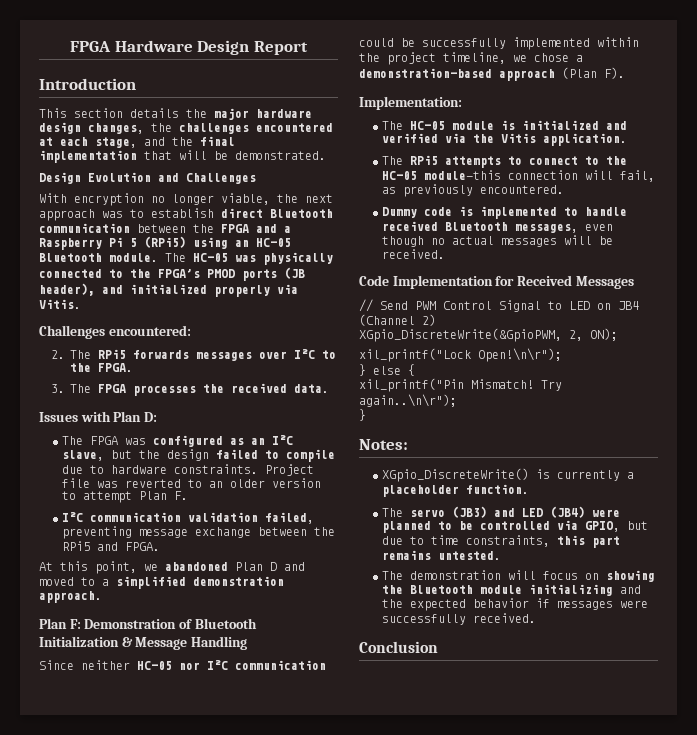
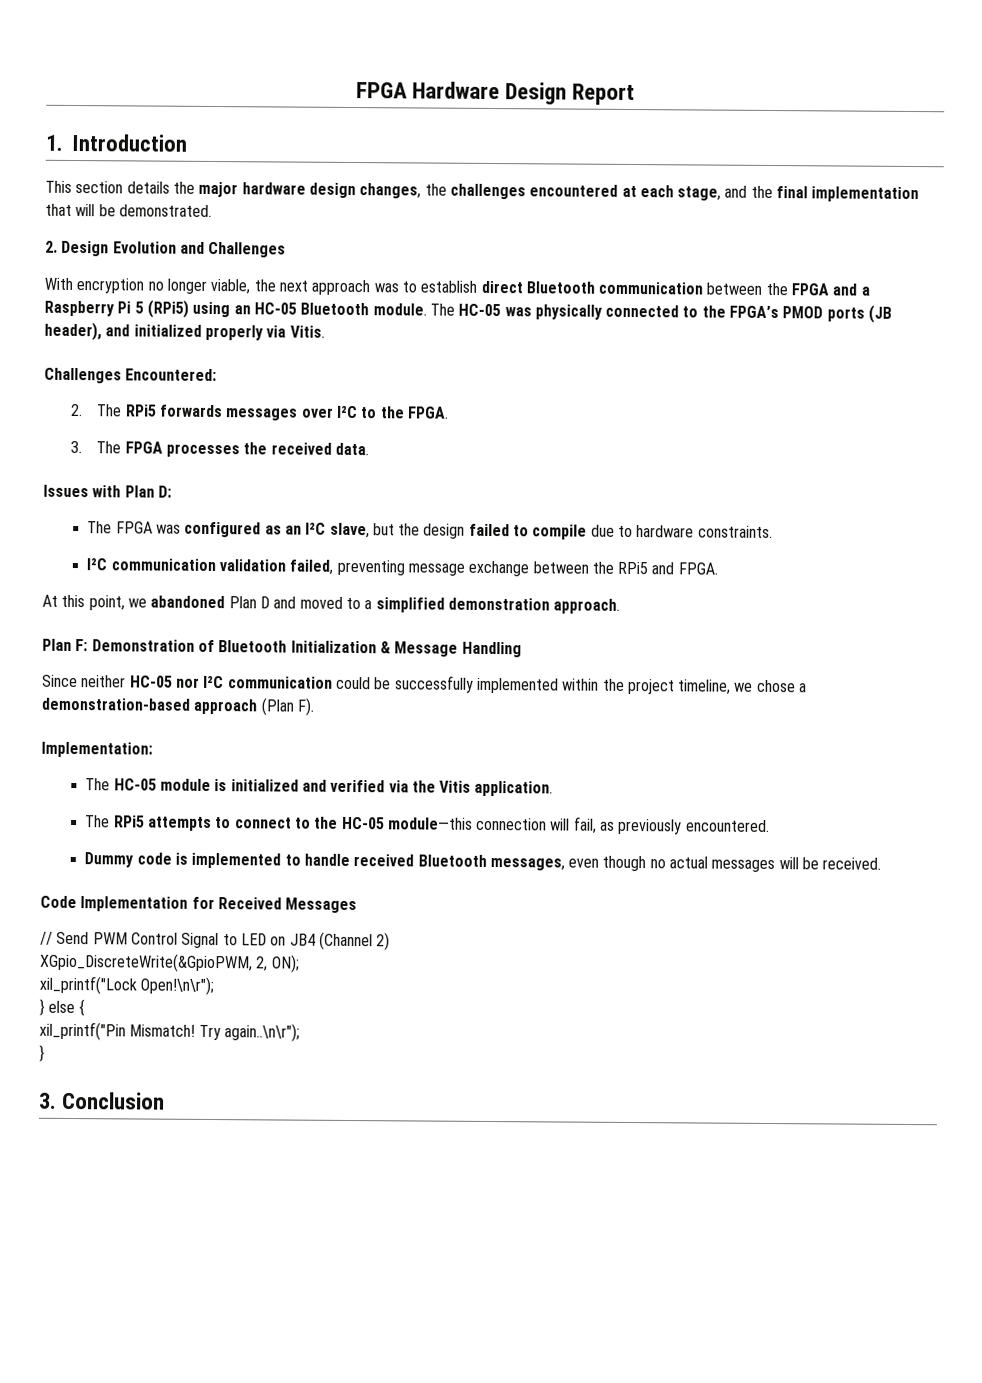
- Introduction
+ 1. Introduction
- Design Evolution and Challenges
+ 2. Design Evolution and Challenges
- Challenges encountered:
+ Challenges Encountered:
- Project file was reverted to an older version to attempt Plan F.
- Notes:
- XGpio_DiscreteWrite() is currently a placeholder function.
- The servo (JB3) and LED (JB4) were planned to be controlled via GPIO, but due to time constraints, this part remains untested.
- The demonstration will focus on showing the Bluetooth module initializing and the expected behavior if messages were successfully received.
- Conclusion
+ 3. Conclusion

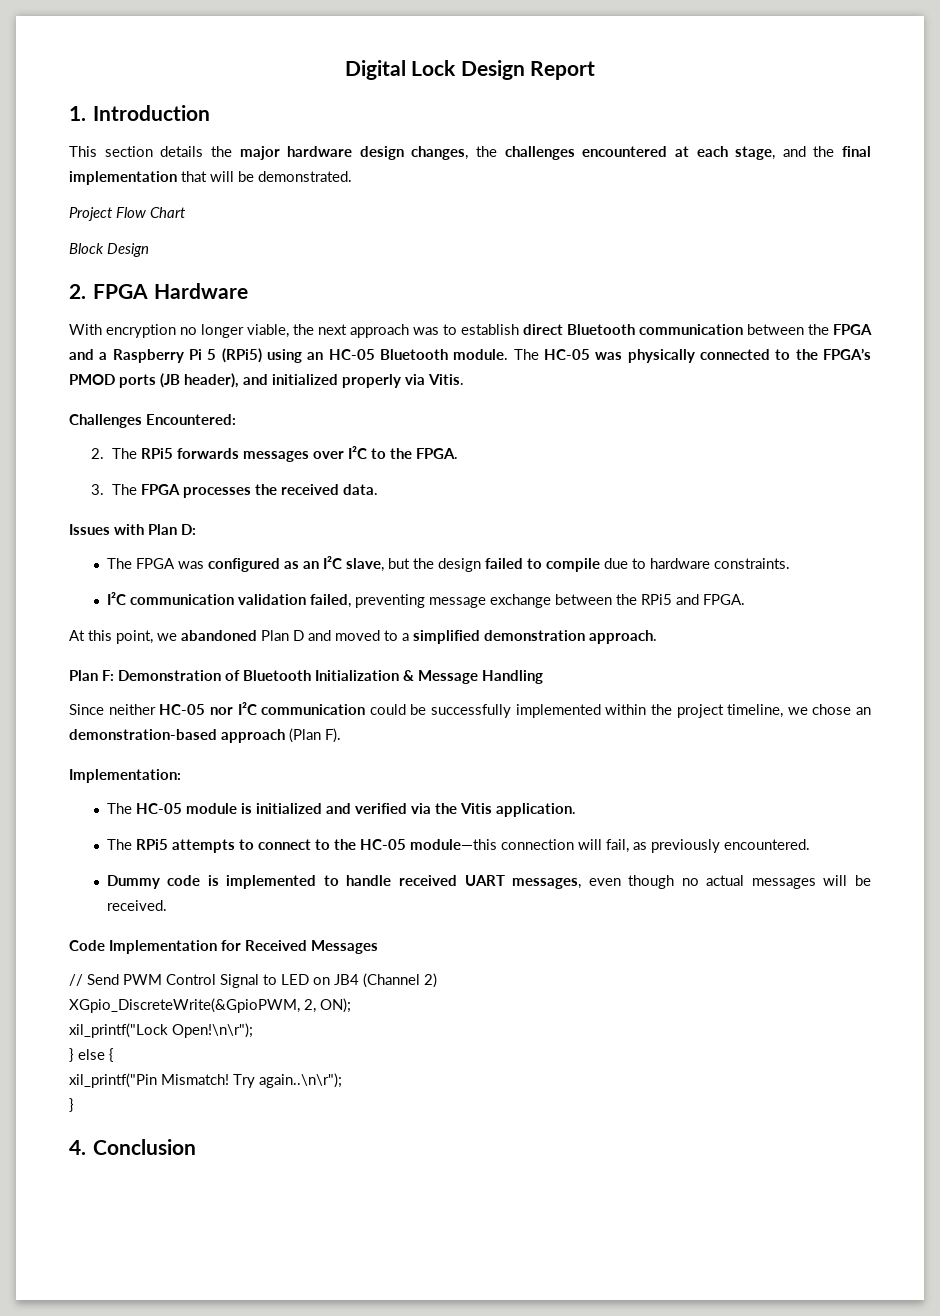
- FPGA Hardware Design Report
+ Digital Lock Design Report
- 2. Design Evolution and Challenges
+ Project Flow Chart
+ Block Design
+ 2. FPGA Hardware
- Since neither HC-05 nor I²C communication could be successfully implemented within the project timeline, we chose a demonstration-based approach (Plan F).
+ Since neither HC-05 nor I²C communication could be successfully implemented within the project timeline, we chose an demonstration-based approach (Plan F).
- Dummy code is implemented to handle received Bluetooth messages, even though no actual messages will be received.
+ Dummy code is implemented to handle received UART messages, even though no actual messages will be received.
- 3. Conclusion
+ 4. Conclusion

